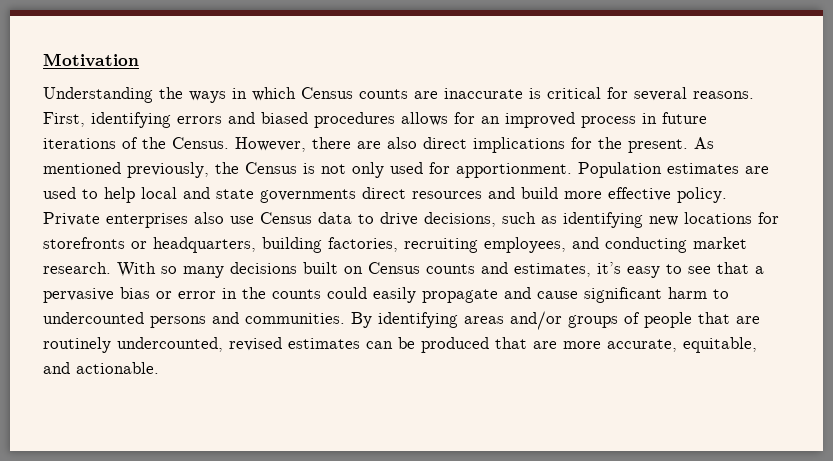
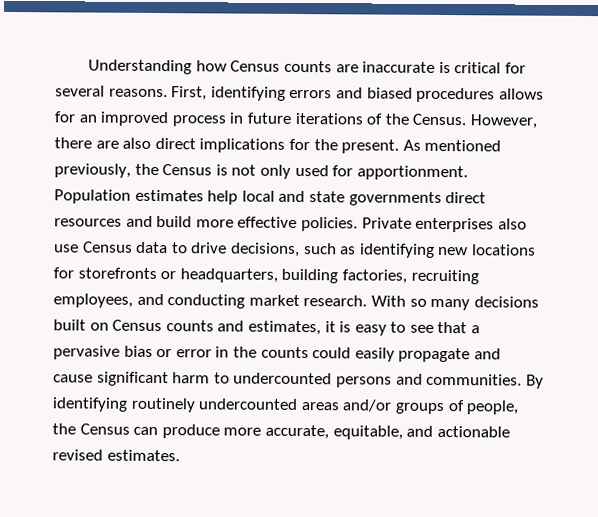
- Motivation
- Understanding the ways in which Census counts are inaccurate is critical for several reasons.
+ Understanding how Census counts are inaccurate is critical for several reasons.
- Population estimates are used to help local and state governments direct resources and build more effective policy.
+ Population estimates help local and state governments direct resources and build more effective policies.
- With so many decisions built on Census counts and estimates, it’s easy to see that a pervasive bias or error in the counts could easily propagate and cause significant harm to undercounted persons and communities.
+ With so many decisions built on Census counts and estimates, it is easy to see that a pervasive bias or error in the counts could easily propagate and cause significant harm to undercounted persons and communities.
- By identifying areas and/or groups of people that are routinely undercounted, revised estimates can be produced that are more accurate, equitable, and actionable.
+ By identifying routinely undercounted areas and/or groups of people, the Census can produce more accurate, equitable, and actionable revised estimates.

